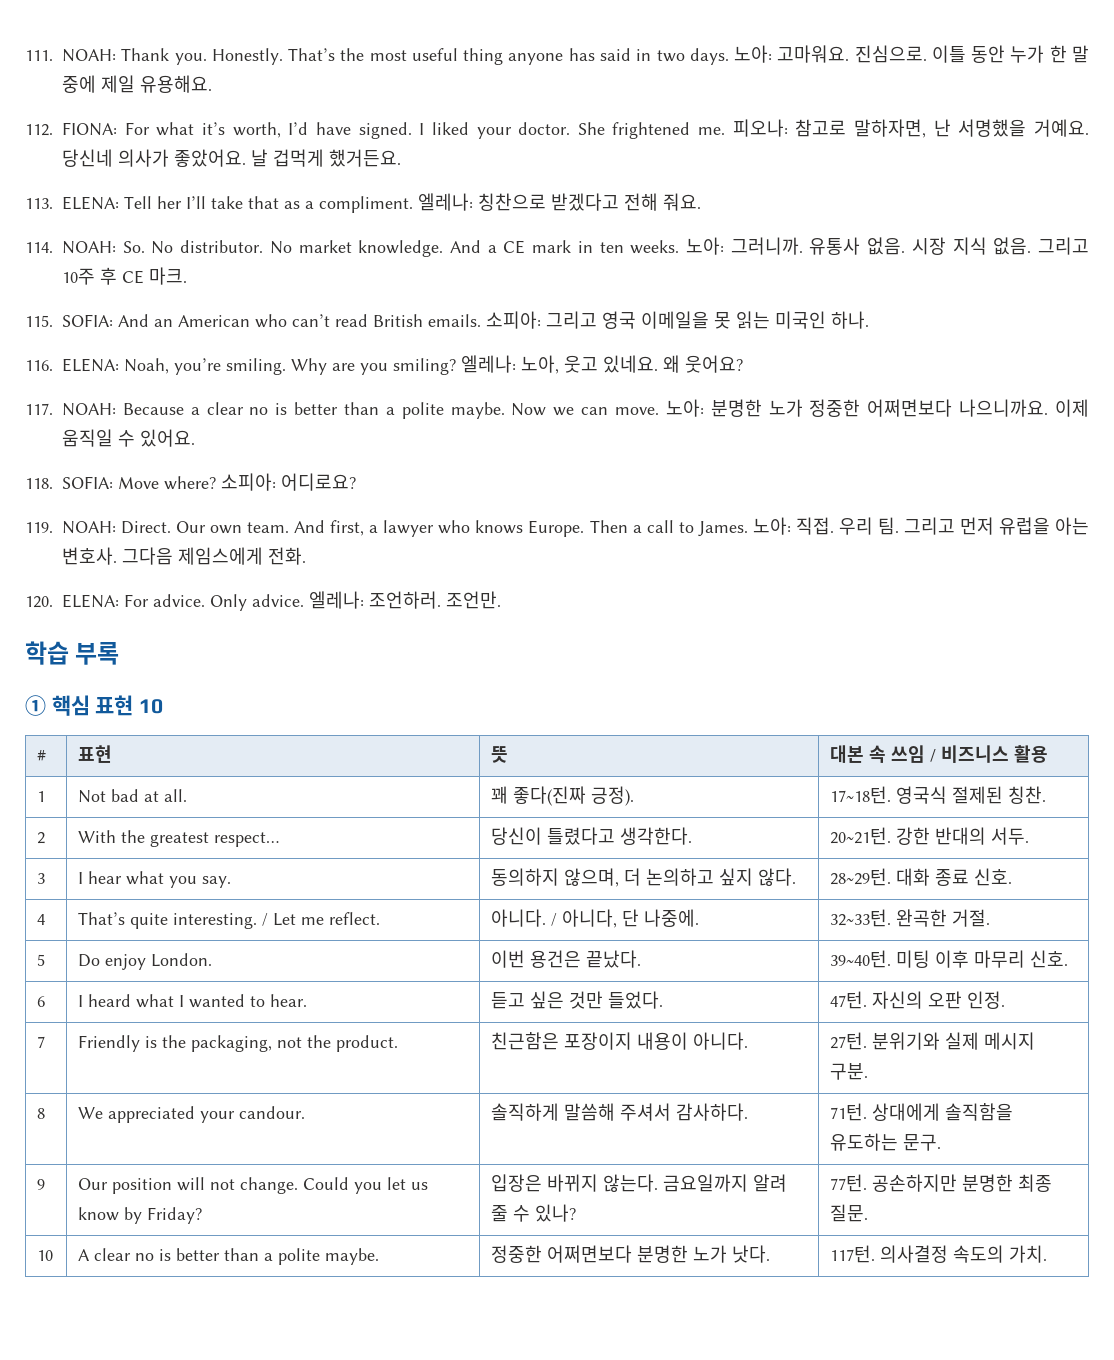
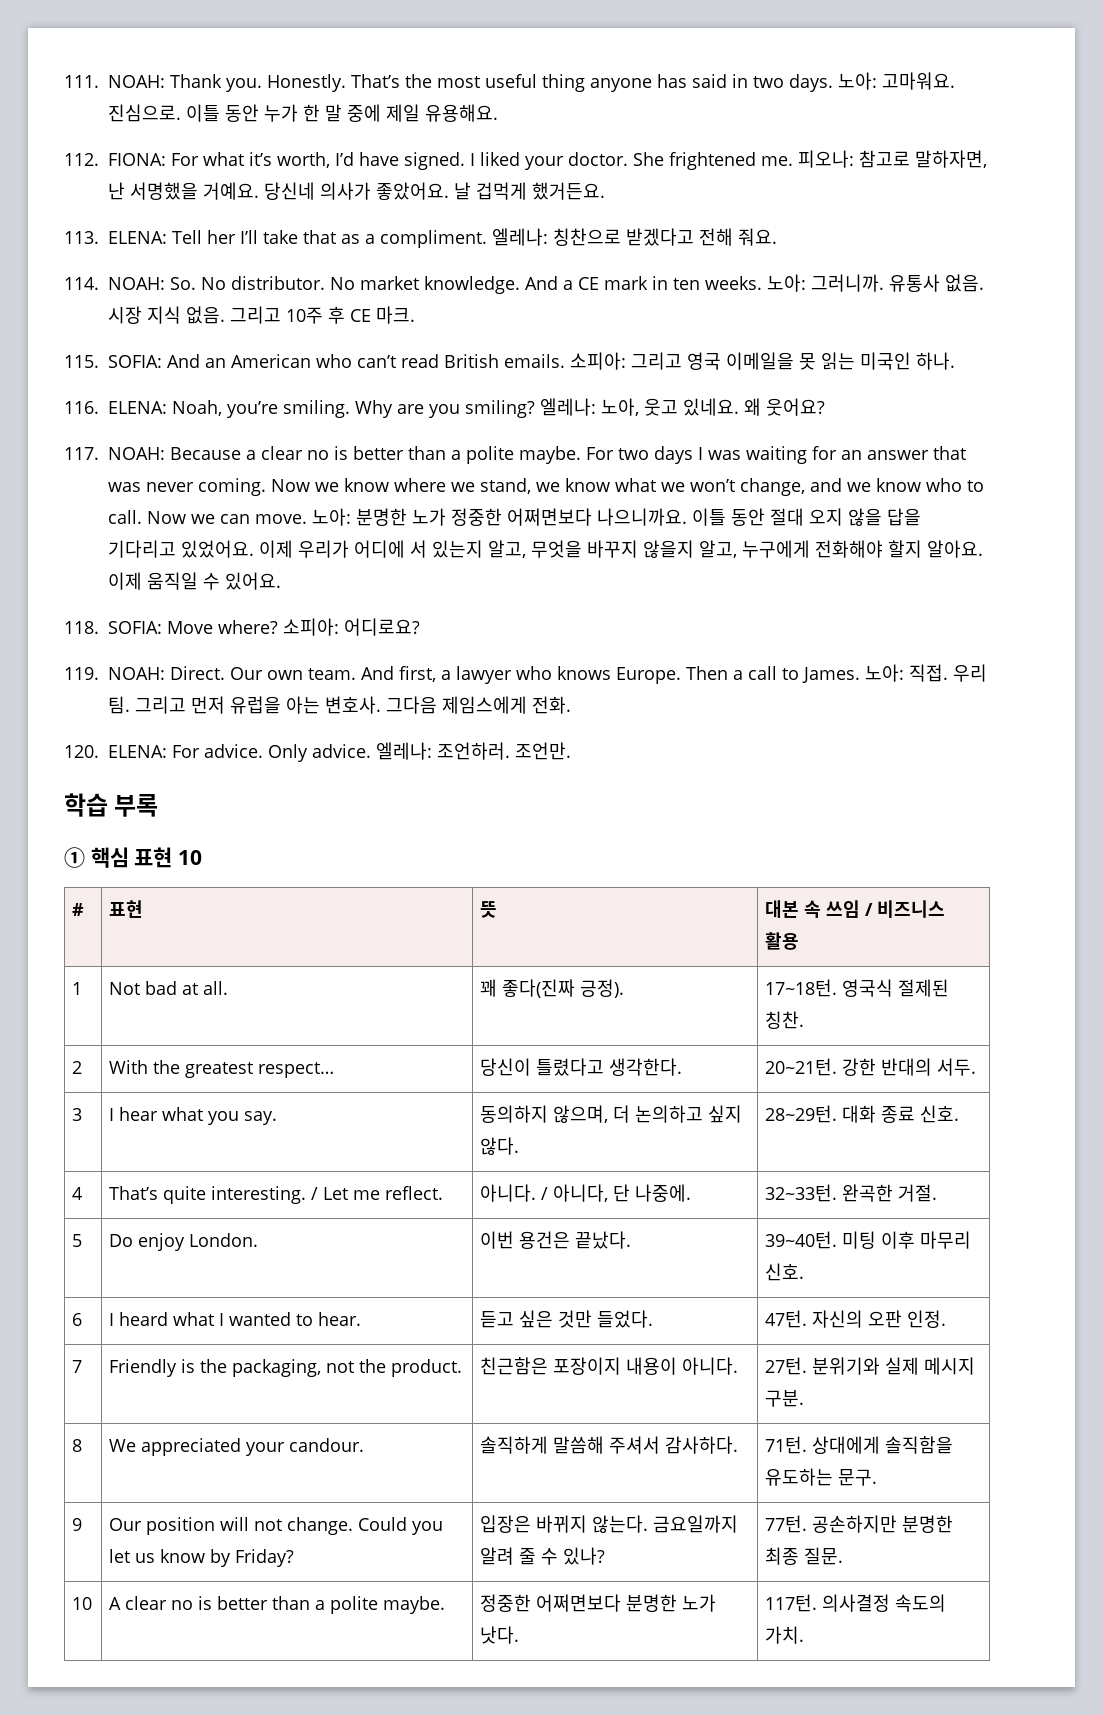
+ For two days I was waiting for an answer that was never coming. Now we know where we stand, we know what we won’t change, and we know who to call.
+ 이틀 동안 절대 오지 않을 답을 기다리고 있었어요. 이제 우리가 어디에 서 있는지 알고, 무엇을 바꾸지 않을지 알고, 누구에게 전화해야 할지 알아요.

